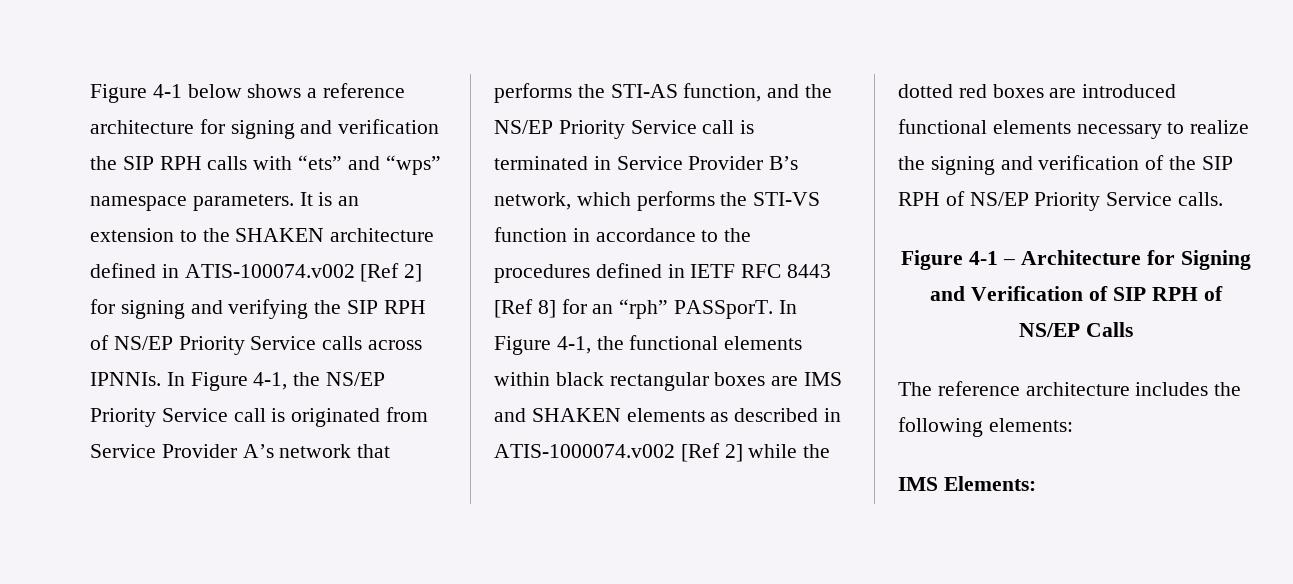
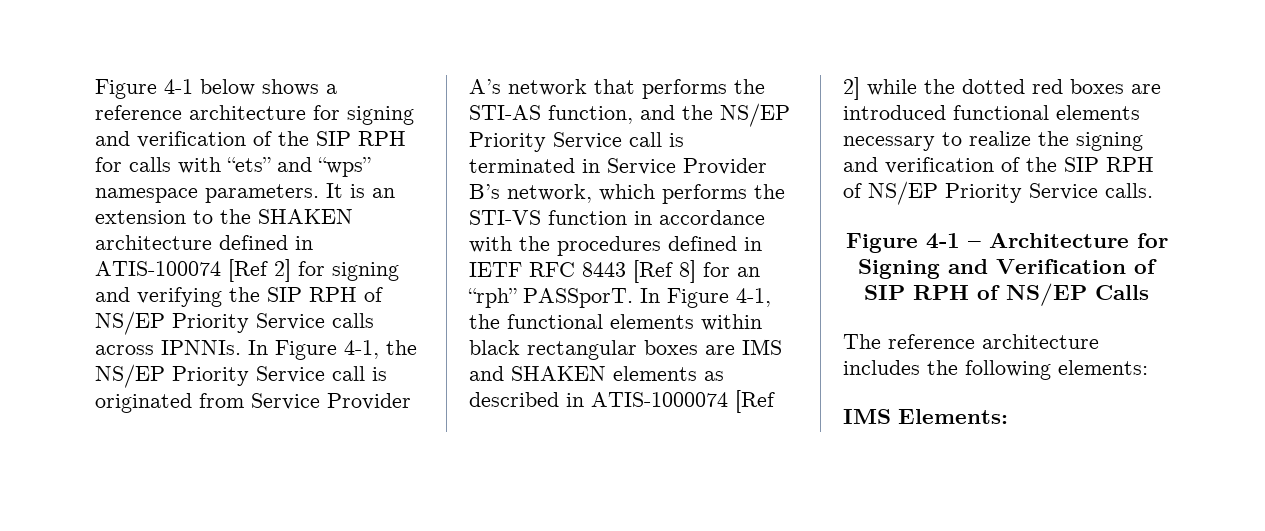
- Figure 4-1 below shows a reference architecture for signing and verification the SIP RPH calls with “ets” and “wps” namespace parameters.
+ Figure 4-1 below shows a reference architecture for signing and verification of the SIP RPH for calls with “ets” and “wps” namespace parameters.
- It is an extension to the SHAKEN architecture defined in ATIS-100074.v002 [Ref 2] for signing and verifying the SIP RPH of NS/EP Priority Service calls across IPNNIs.
+ It is an extension to the SHAKEN architecture defined in ATIS-100074 [Ref 2] for signing and verifying the SIP RPH of NS/EP Priority Service calls across IPNNIs.
- In Figure 4-1, the NS/EP Priority Service call is originated from Service Provider A’s network that performs the STI-AS function, and the NS/EP Priority Service call is terminated in Service Provider B’s network, which performs the STI-VS function in accordance to the procedures defined in IETF RFC 8443 [Ref 8] for an “rph” PASSporT.
+ In Figure 4-1, the NS/EP Priority Service call is originated from Service Provider A’s network that performs the STI-AS function, and the NS/EP Priority Service call is terminated in Service Provider B’s network, which performs the STI-VS function in accordance with the procedures defined in IETF RFC 8443 [Ref 8] for an “rph” PASSporT.
- In Figure 4-1, the functional elements within black rectangular boxes are IMS and SHAKEN elements as described in ATIS-1000074.v002 [Ref 2] while the dotted red boxes are introduced functional elements necessary to realize the signing and verification of the SIP RPH of NS/EP Priority Service calls.
+ In Figure 4-1, the functional elements within black rectangular boxes are IMS and SHAKEN elements as described in ATIS-1000074 [Ref 2] while the dotted red boxes are introduced functional elements necessary to realize the signing and verification of the SIP RPH of NS/EP Priority Service calls.

